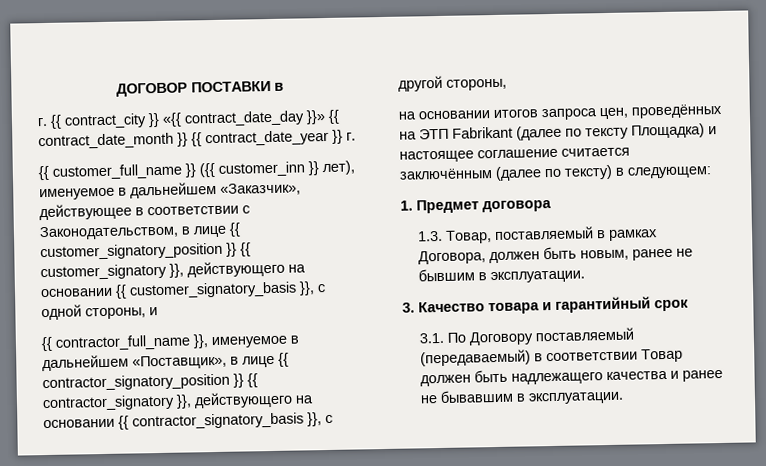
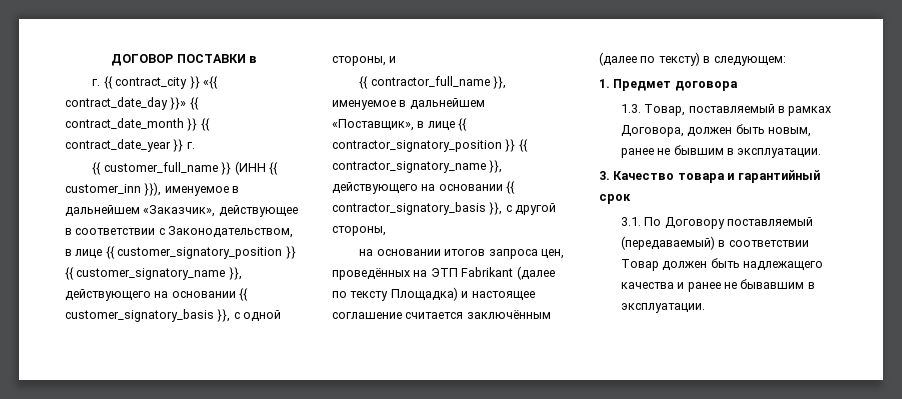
- {{ customer_full_name }} ({{ customer_inn }} лет), именуемое в дальнейшем «Заказчик», действующее в соответствии с Законодательством, в лице {{ customer_signatory_position }} {{ customer_signatory }}, действующего на основании {{ customer_signatory_basis }}, с одной стороны, и
+ {{ customer_full_name }} (ИНН {{ customer_inn }}), именуемое в дальнейшем «Заказчик», действующее в соответствии с Законодательством, в лице {{ customer_signatory_position }} {{ customer_signatory_name }}, действующего на основании {{ customer_signatory_basis }}, с одной стороны, и
- {{ contractor_full_name }}, именуемое в дальнейшем «Поставщик», в лице {{ contractor_signatory_position }} {{ contractor_signatory }}, действующего на основании {{ contractor_signatory_basis }}, с другой стороны,
+ {{ contractor_full_name }}, именуемое в дальнейшем «Поставщик», в лице {{ contractor_signatory_position }} {{ contractor_signatory_name }}, действующего на основании {{ contractor_signatory_basis }}, с другой стороны,

